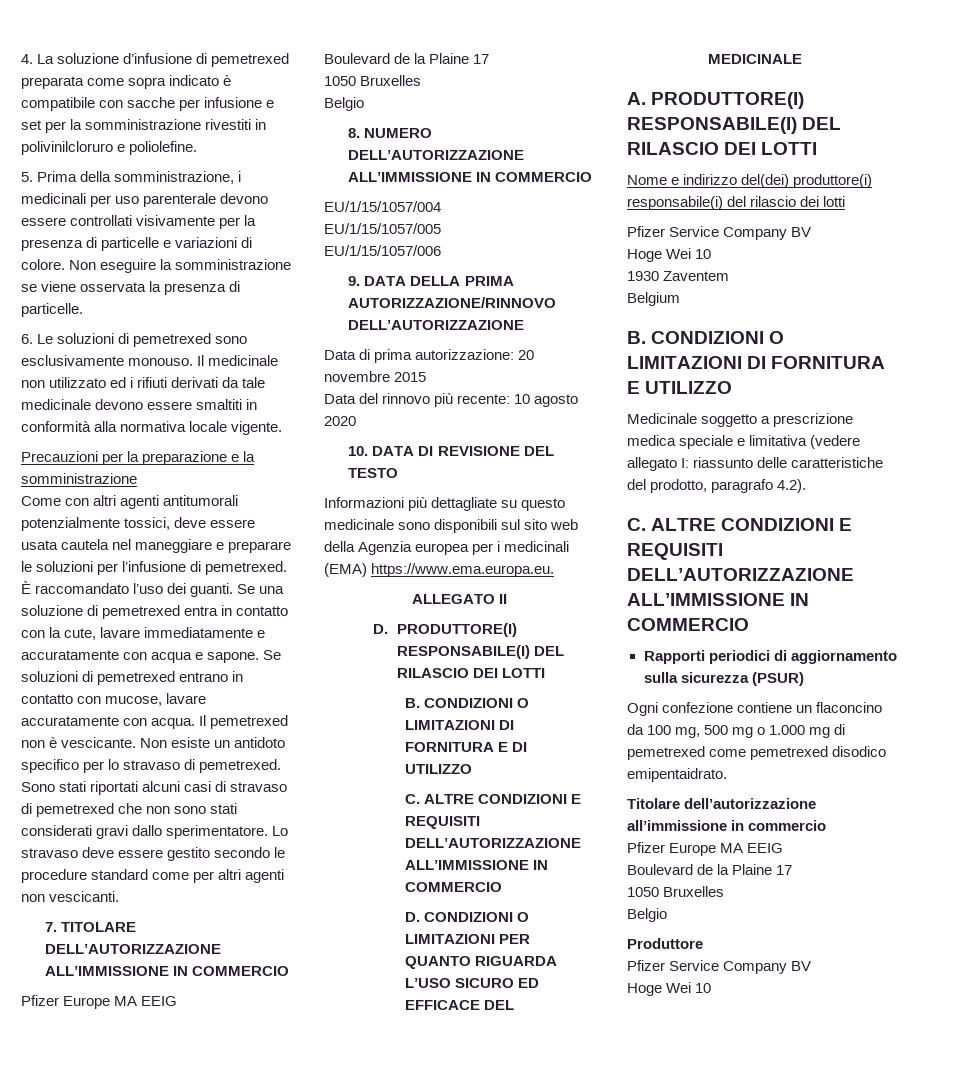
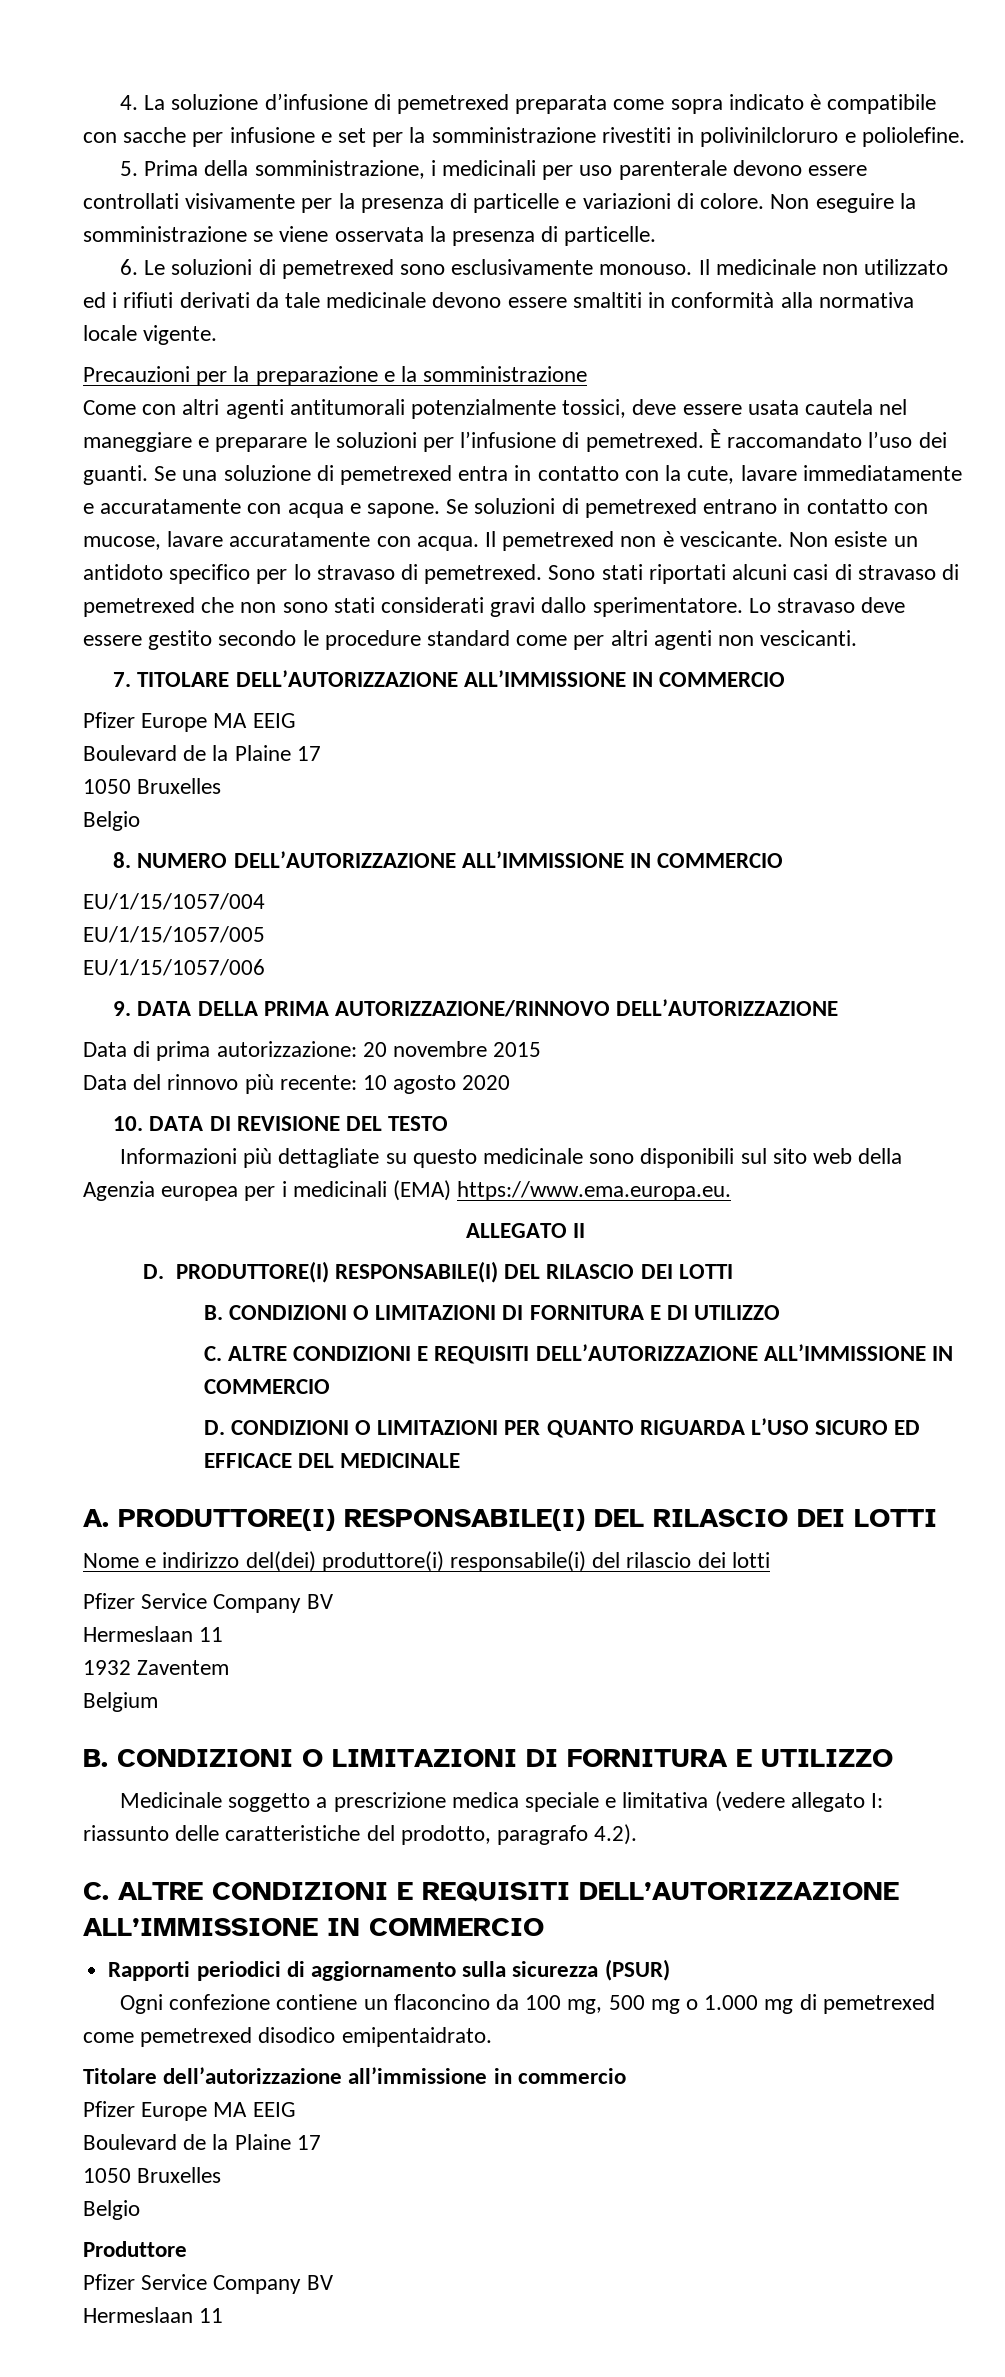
  Nome e indirizzo del(dei) produttore(i) responsabile(i) del rilascio dei lotti
  Pfizer Service Company BV
- Hoge Wei 10
- 1930 Zaventem
+ Hermeslaan 11
+ 1932 Zaventem
  Produttore
  Pfizer Service Company BV
- Hoge Wei 10
+ Hermeslaan 11

